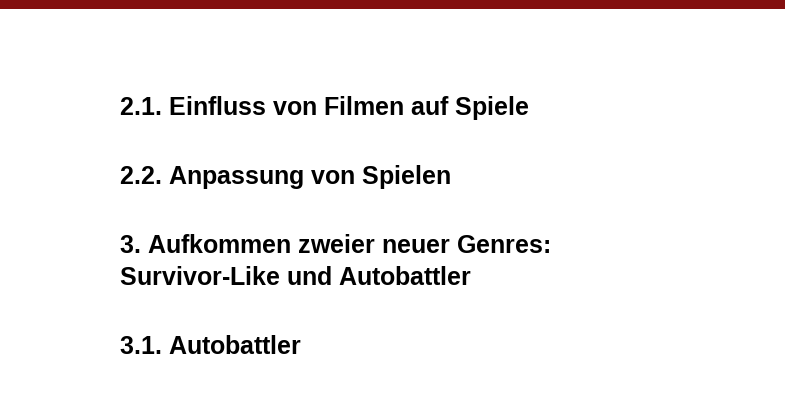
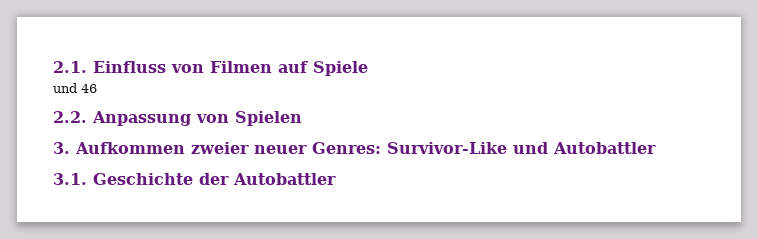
+ und 46
- 3.1. Autobattler
+ 3.1. Geschichte der Autobattler

